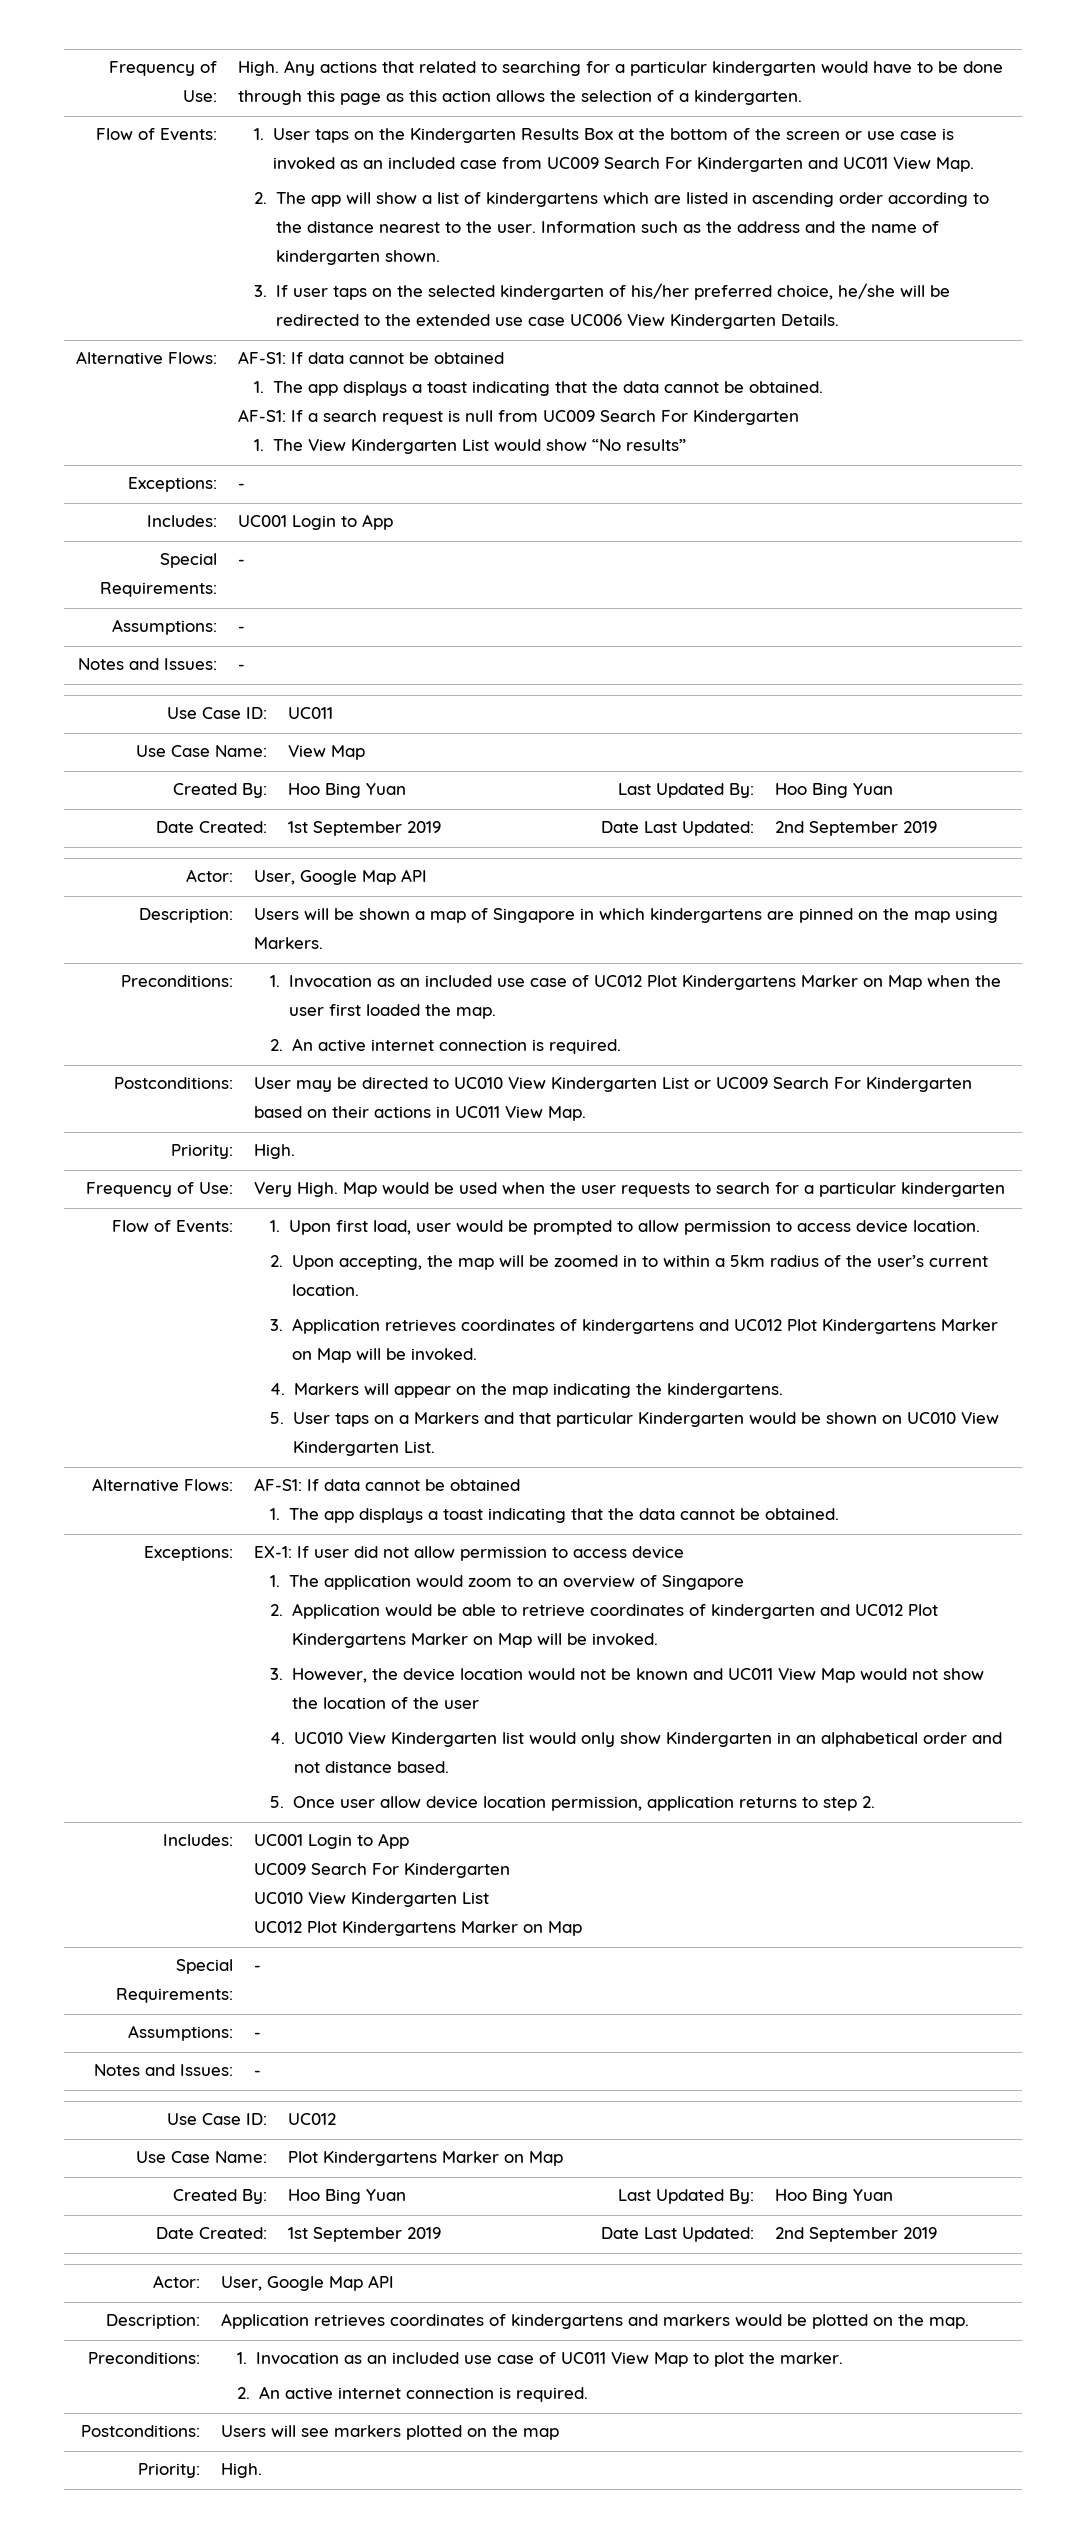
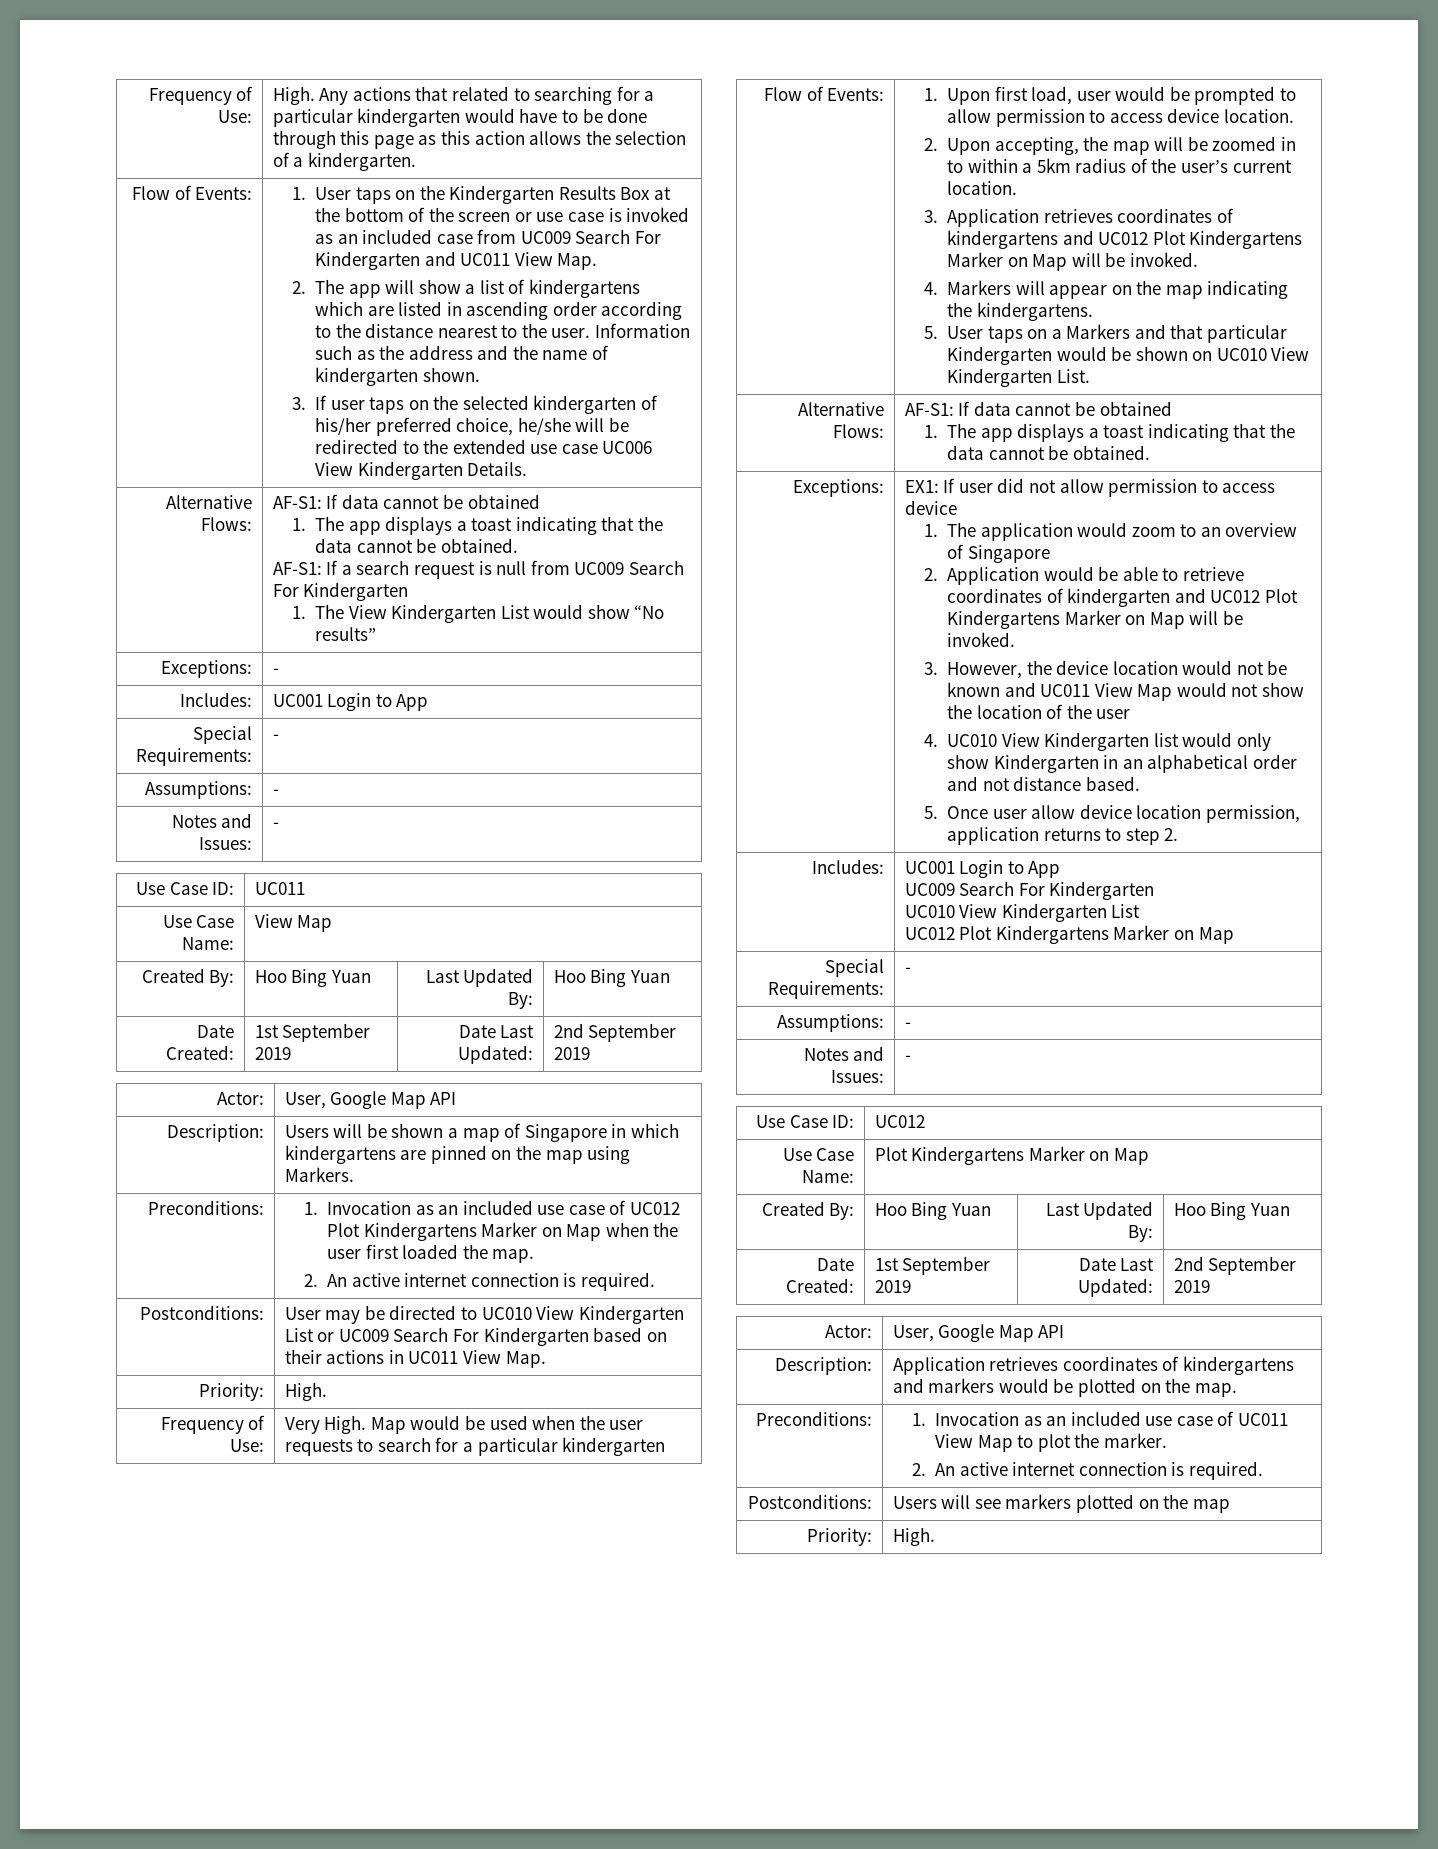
- EX-1: If user did not allow permission to access device
+ EX1: If user did not allow permission to access device

